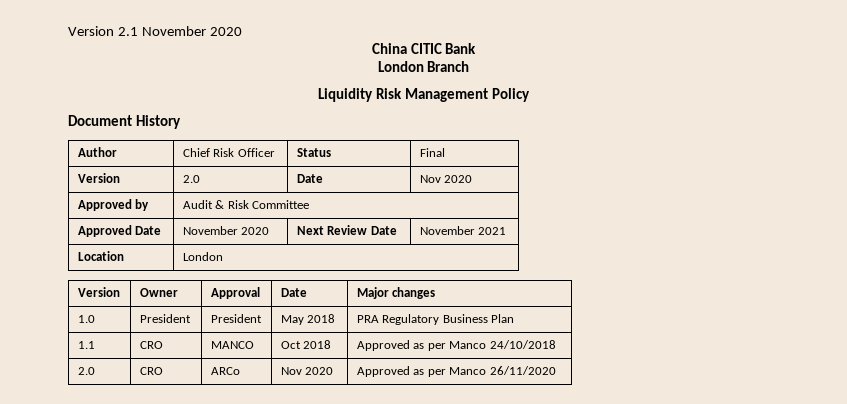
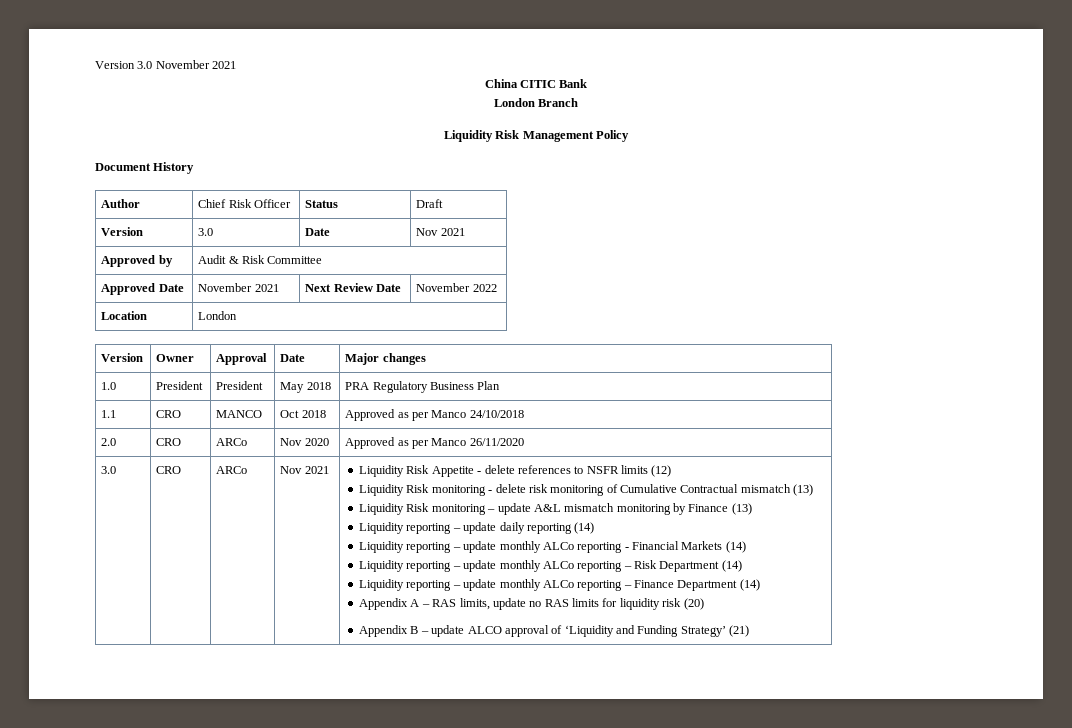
- Version 2.1 November 2020
+ Version 3.0 November 2021
- Author | Chief Risk Officer | Status | Final
- Version | 2.0 | Date | Nov 2020
+ Author | Chief Risk Officer | Status | Draft
+ Version | 3.0 | Date | Nov 2021
- Approved Date | November 2020 | Next Review Date | November 2021
+ Approved Date | November 2021 | Next Review Date | November 2022
+ 3.0 | CRO | ARCo | Nov 2021 | Liquidity Risk Appetite - delete references to NSFR limits (12)
+ Liquidity Risk monitoring - delete risk monitoring of Cumulative Contractual mismatch (13)
+ Liquidity Risk monitoring – update A&L mismatch monitoring by Finance (13)
+ Liquidity reporting – update daily reporting (14)
+ Liquidity reporting – update monthly ALCo reporting - Financial Markets (14)
+ Liquidity reporting – update monthly ALCo reporting – Risk Department (14)
+ Liquidity reporting – update monthly ALCo reporting – Finance Department (14)
+ Appendix A – RAS limits, update no RAS limits for liquidity risk (20)
+ Appendix B – update ALCO approval of ‘Liquidity and Funding Strategy’ (21)

